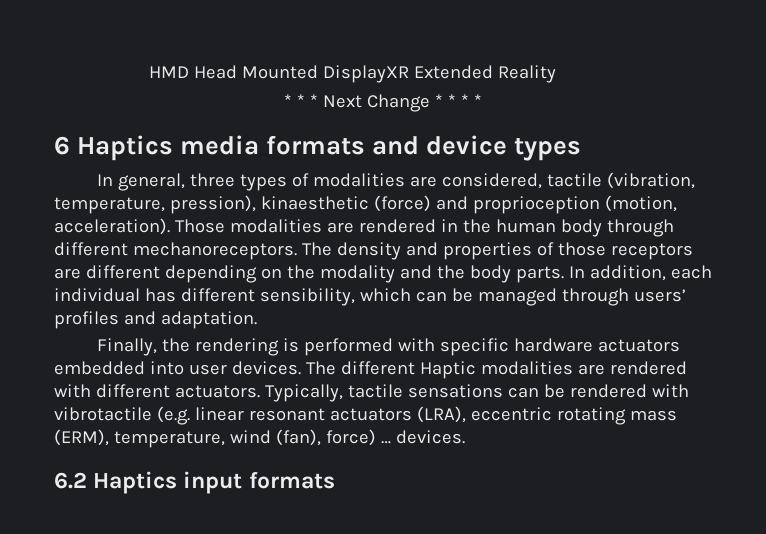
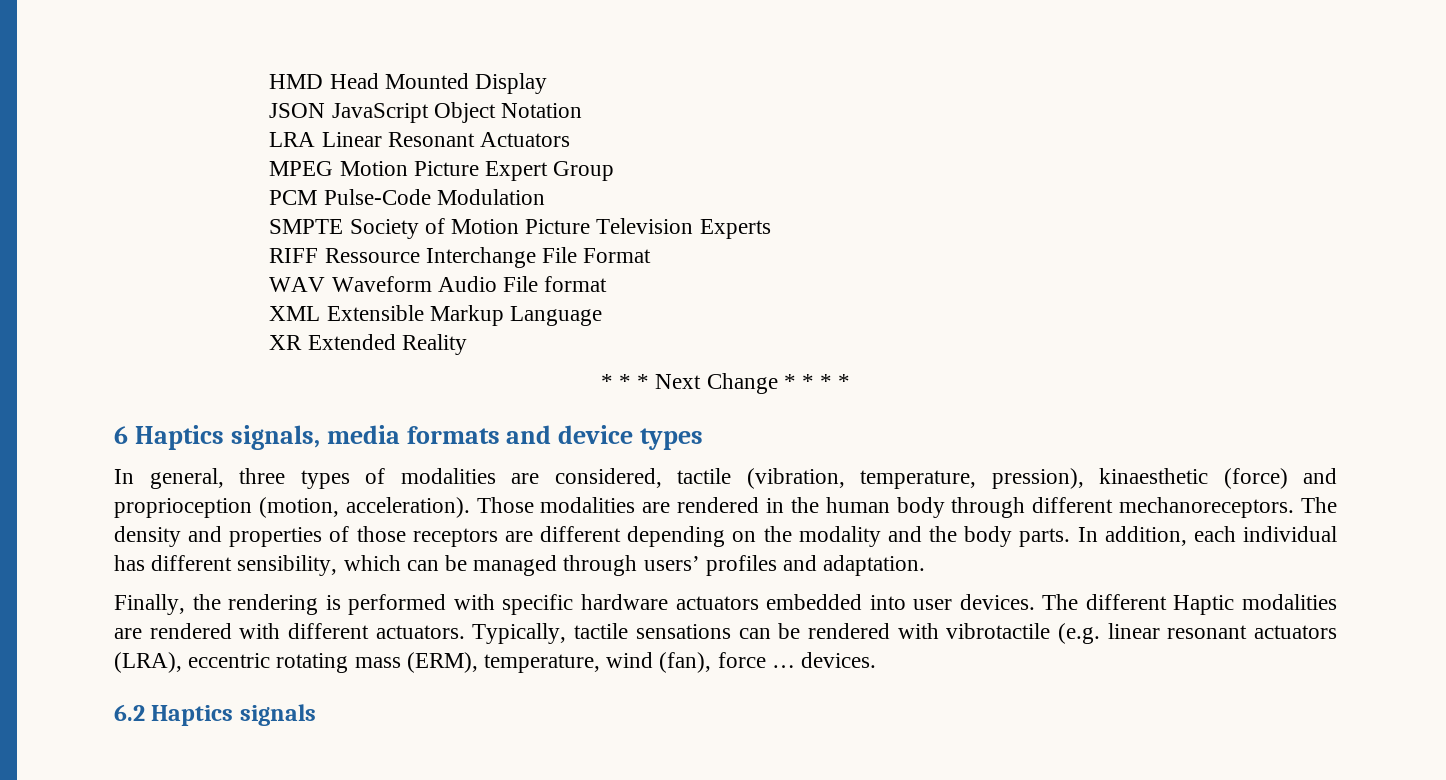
- HMD Head Mounted DisplayXR Extended Reality
+ HMD Head Mounted Display
+ JSON JavaScript Object Notation
+ LRA Linear Resonant Actuators
+ MPEG Motion Picture Expert Group
+ PCM Pulse-Code Modulation
+ SMPTE Society of Motion Picture Television Experts
+ RIFF Ressource Interchange File Format
+ WAV Waveform Audio File format
+ XML Extensible Markup Language
+ XR Extended Reality
- 6 Haptics media formats and device types
+ 6 Haptics signals, media formats and device types
- Typically, tactile sensations can be rendered with vibrotactile (e.g. linear resonant actuators (LRA), eccentric rotating mass (ERM), temperature, wind (fan), force) … devices.
+ Typically, tactile sensations can be rendered with vibrotactile (e.g. linear resonant actuators (LRA), eccentric rotating mass (ERM), temperature, wind (fan), force … devices.
- 6.2 Haptics input formats
+ 6.2 Haptics signals

